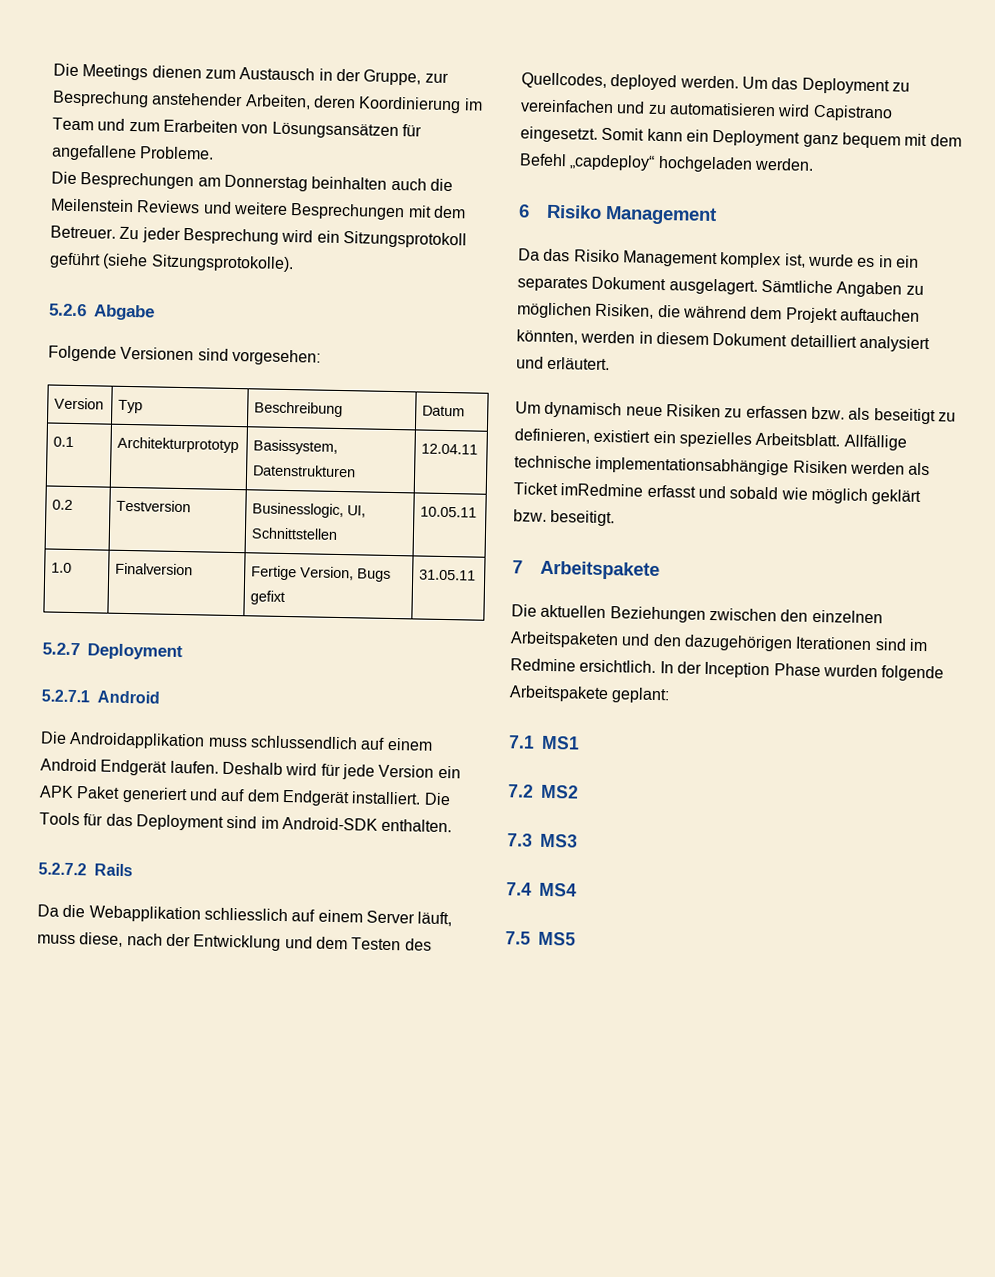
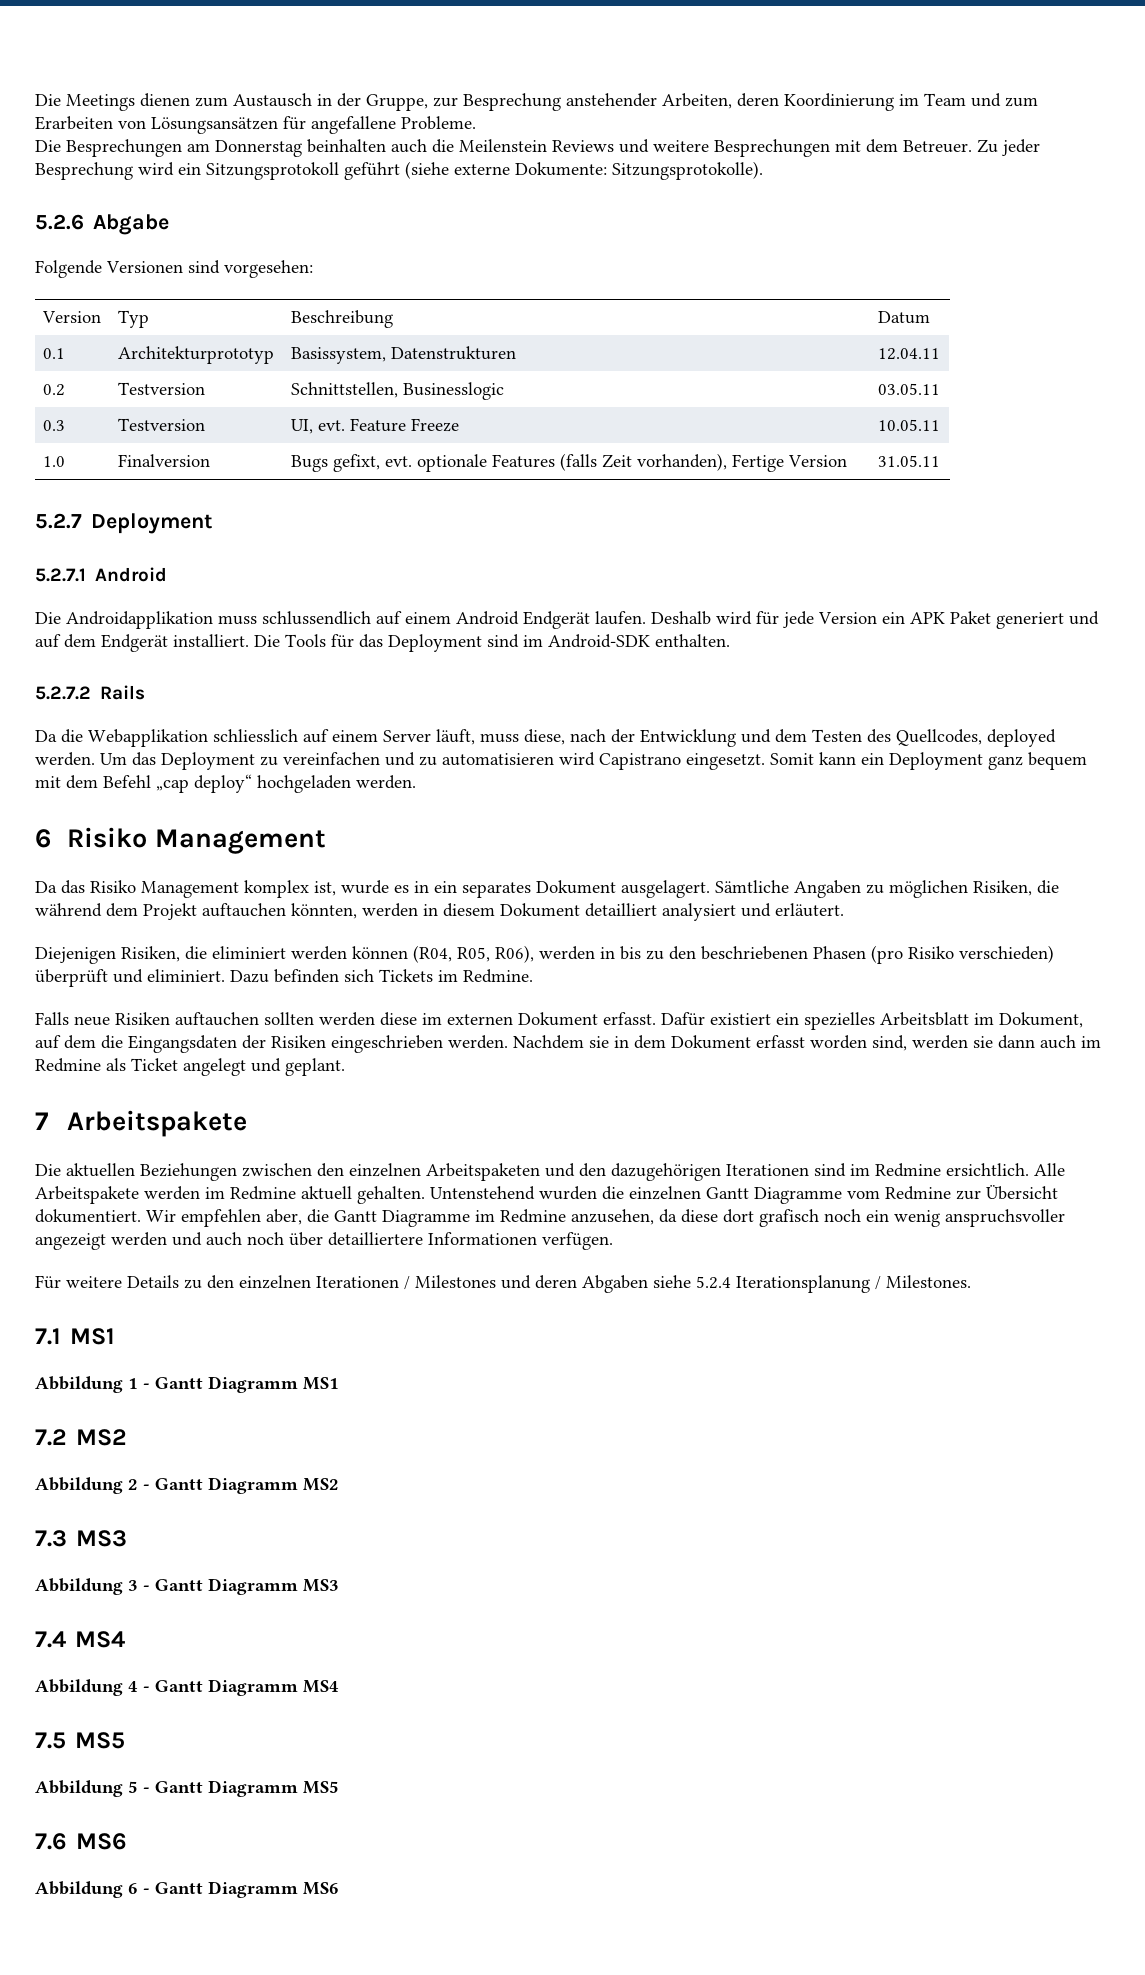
- Zu jeder Besprechung wird ein Sitzungsprotokoll geführt (siehe Sitzungsprotokolle).
+ Zu jeder Besprechung wird ein Sitzungsprotokoll geführt (siehe externe Dokumente: Sitzungsprotokolle).
- 0.2 | Testversion | Businesslogic, UI, Schnittstellen | 10.05.11
- 1.0 | Finalversion | Fertige Version, Bugs gefixt | 31.05.11
+ 0.2 | Testversion | Schnittstellen, Businesslogic | 03.05.11
+ 0.3 | Testversion | UI, evt. Feature Freeze | 10.05.11
+ 1.0 | Finalversion | Bugs gefixt, evt. optionale Features (falls Zeit vorhanden), Fertige Version | 31.05.11
- Somit kann ein Deployment ganz bequem mit dem Befehl „capdeploy“ hochgeladen werden.
+ Somit kann ein Deployment ganz bequem mit dem Befehl „cap deploy“ hochgeladen werden.
- Um dynamisch neue Risiken zu erfassen bzw. als beseitigt zu definieren, existiert ein spezielles Arbeitsblatt. Allfällige technische implementationsabhängige Risiken werden als Ticket imRedmine erfasst und sobald wie möglich geklärt bzw. beseitigt.
+ Diejenigen Risiken, die eliminiert werden können (R04, R05, R06), werden in bis zu den beschriebenen Phasen (pro Risiko verschieden) überprüft und eliminiert. Dazu befinden sich Tickets im Redmine.
+ Falls neue Risiken auftauchen sollten werden diese im externen Dokument erfasst. Dafür existiert ein spezielles Arbeitsblatt im Dokument, auf dem die Eingangsdaten der Risiken eingeschrieben werden. Nachdem sie in dem Dokument erfasst worden sind, werden sie dann auch im Redmine als Ticket angelegt und geplant.
- In der Inception Phase wurden folgende Arbeitspakete geplant:
+ Alle Arbeitspakete werden im Redmine aktuell gehalten. Untenstehend wurden die einzelnen Gantt Diagramme vom Redmine zur Übersicht dokumentiert. Wir empfehlen aber, die Gantt Diagramme im Redmine anzusehen, da diese dort grafisch noch ein wenig anspruchsvoller angezeigt werden und auch noch über detailliertere Informationen verfügen.
+ Für weitere Details zu den einzelnen Iterationen / Milestones und deren Abgaben siehe 5.2.4 Iterationsplanung / Milestones.
  7.1 MS1
+ Abbildung 1 - Gantt Diagramm MS1
  7.2 MS2
+ Abbildung 2 - Gantt Diagramm MS2
  7.3 MS3
+ Abbildung 3 - Gantt Diagramm MS3
  7.4 MS4
+ Abbildung 4 - Gantt Diagramm MS4
  7.5 MS5
+ Abbildung 5 - Gantt Diagramm MS5
+ 7.6 MS6
+ Abbildung 6 - Gantt Diagramm MS6

